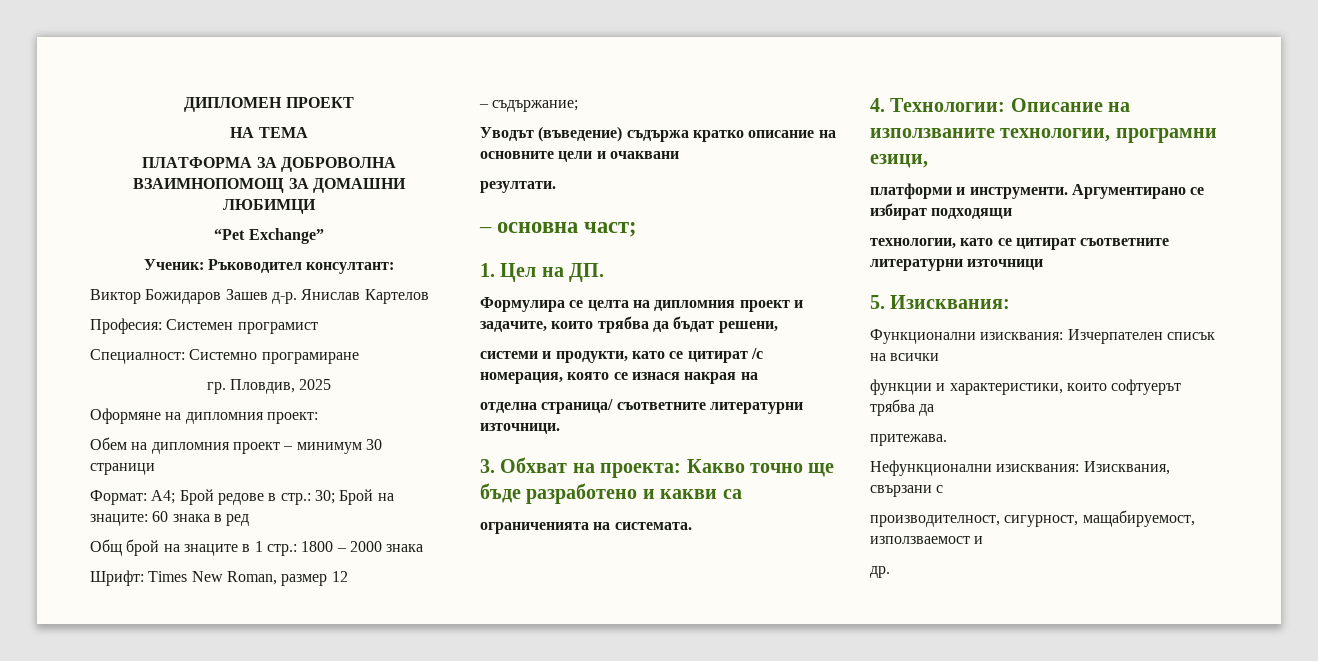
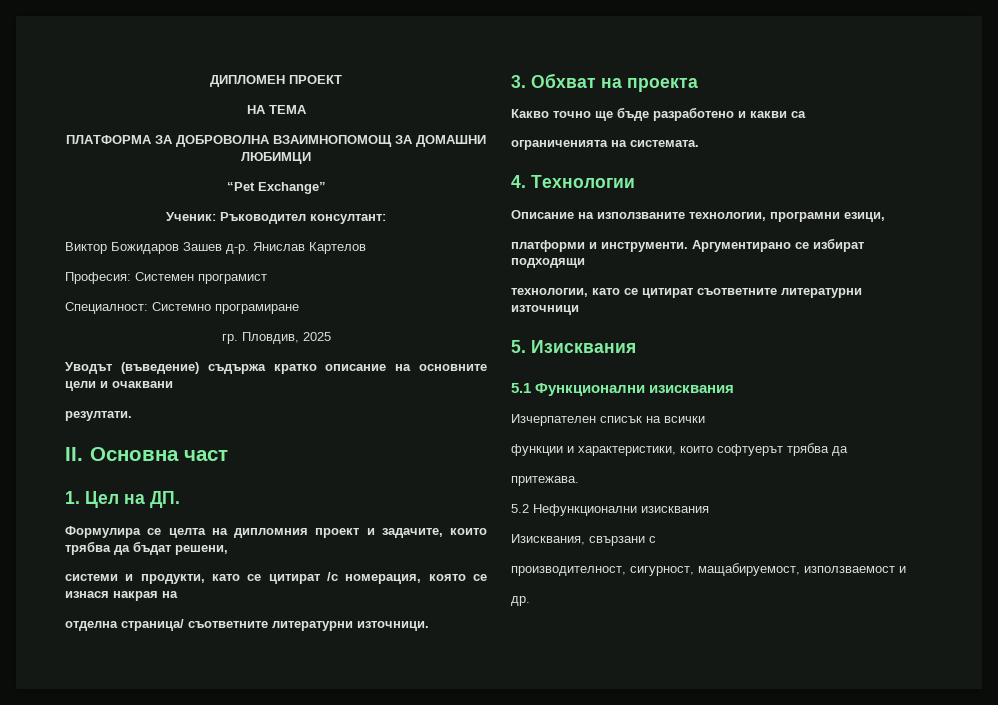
- Оформяне на дипломния проект:
- Обем на дипломния проект – минимум 30 страници
- Формат: А4; Брой редове в стр.: 30; Брой на знаците: 60 знака в ред
- Общ брой на знаците в 1 стр.: 1800 – 2000 знака
- Шрифт: Times New Roman, размер 12
- – съдържание;
- – основна част;
+ II. Основна част
- 3. Обхват на проекта: Какво точно ще бъде разработено и какви са
+ 3. Обхват на проекта
+ Какво точно ще бъде разработено и какви са
- 4. Технологии: Описание на използваните технологии, програмни езици,
+ 4. Технологии
+ Описание на използваните технологии, програмни езици,
- 5. Изисквания:
- Функционални изисквания: Изчерпателен списък на всички
+ 5. Изисквания
+ 5.1 Функционални изисквания
+ Изчерпателен списък на всички
- Нефункционални изисквания: Изисквания, свързани с
+ 5.2 Нефункционални изисквания
+ Изисквания, свързани с

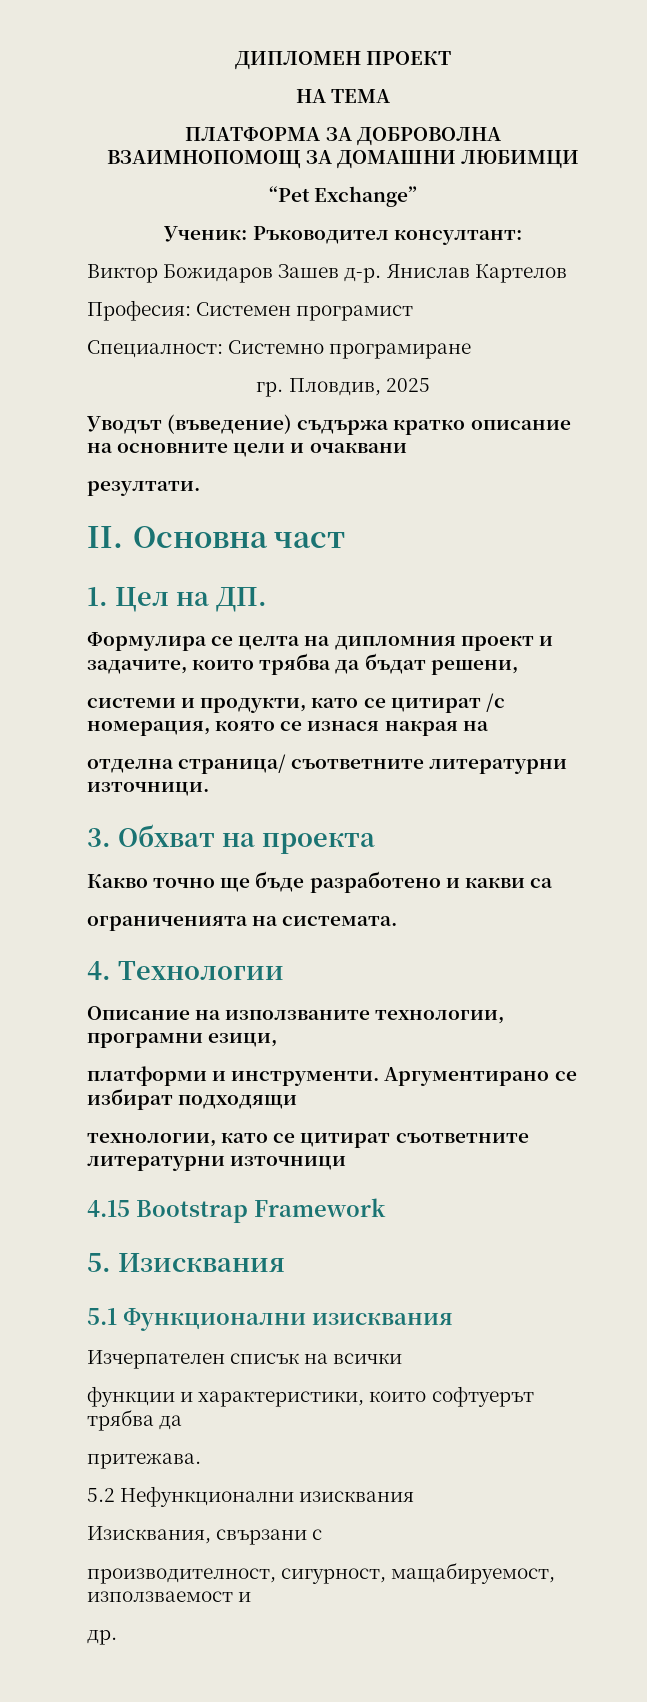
+ 4.15 Bootstrap Framework

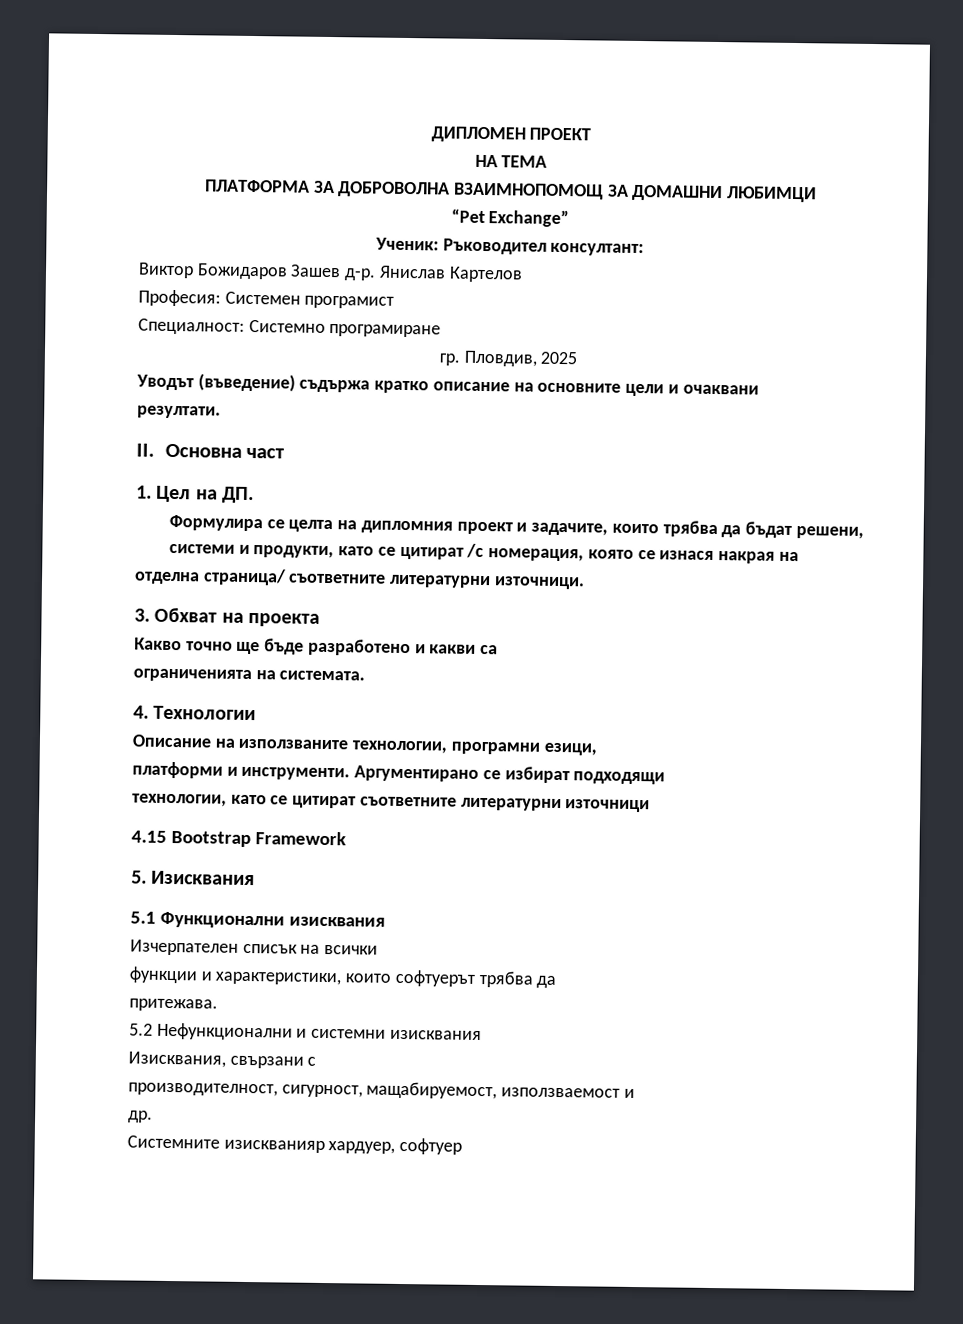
- 5.2 Нефункционални изисквания
+ 5.2 Нефункционални и системни изисквания
+ Системните изискванияр хардуер, софтуер

